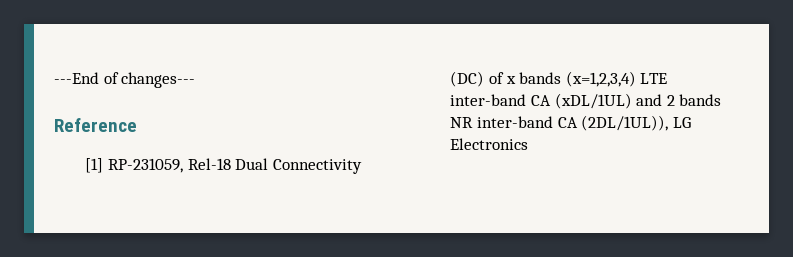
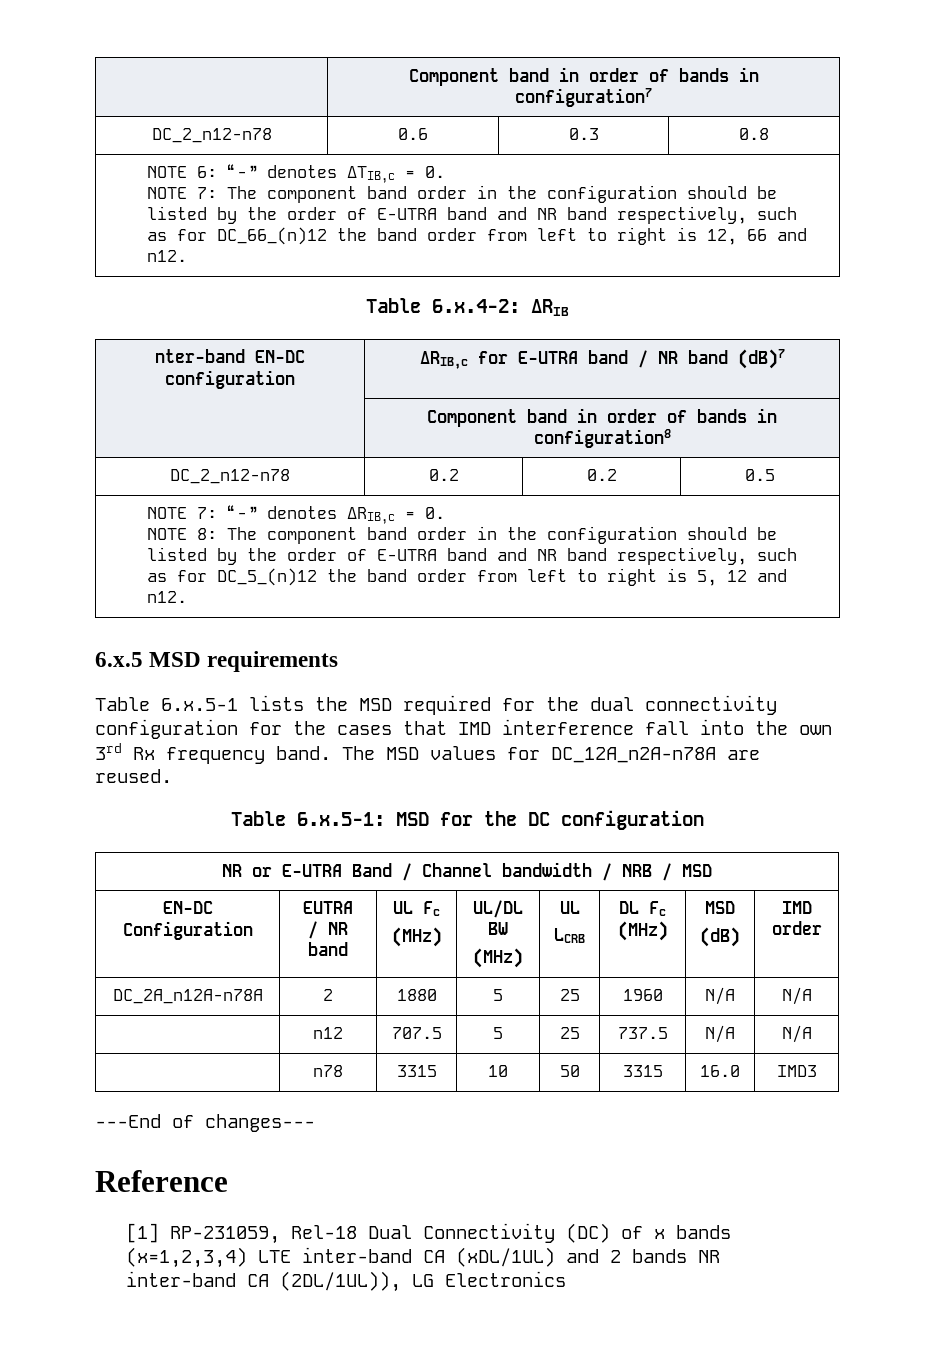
+ | Component band in order of bands in configuration7
+ DC_2_n12-n78 | 0.6 | 0.3 | 0.8
+ NOTE 6: “-” denotes ΔTIB,c = 0.
+ NOTE 7: The component band order in the configuration should be listed by the order of E-UTRA band and NR band respectively, such as for DC_66_(n)12 the band order from left to right is 12, 66 and n12.
+ Table 6.x.4-2: ΔRIB
+ nter-band EN-DC configuration | ΔRIB,c for E-UTRA band / NR band (dB)7
+ | Component band in order of bands in configuration8
+ DC_2_n12-n78 | 0.2 | 0.2 | 0.5
+ NOTE 7: “-” denotes ΔRIB,c = 0.
+ NOTE 8: The component band order in the configuration should be listed by the order of E-UTRA band and NR band respectively, such as for DC_5_(n)12 the band order from left to right is 5, 12 and n12.
+ 6.x.5 MSD requirements
+ Table 6.x.5-1 lists the MSD required for the dual connectivity configuration for the cases that IMD interference fall into the own 3rd Rx frequency band. The MSD values for DC_12A_n2A-n78A are reused.
+ Table 6.x.5-1: MSD for the DC configuration
+ NR or E-UTRA Band / Channel bandwidth / NRB / MSD
+ EN-DC Configuration | EUTRA / NR band | UL Fc
+ (MHz) | UL/DL BW
+ (MHz) | UL
+ LCRB | DL Fc (MHz) | MSD
+ (dB) | IMD order
+ DC_2A_n12A-n78A | 2 | 1880 | 5 | 25 | 1960 | N/A | N/A
+ | n12 | 707.5 | 5 | 25 | 737.5 | N/A | N/A
+ | n78 | 3315 | 10 | 50 | 3315 | 16.0 | IMD3

